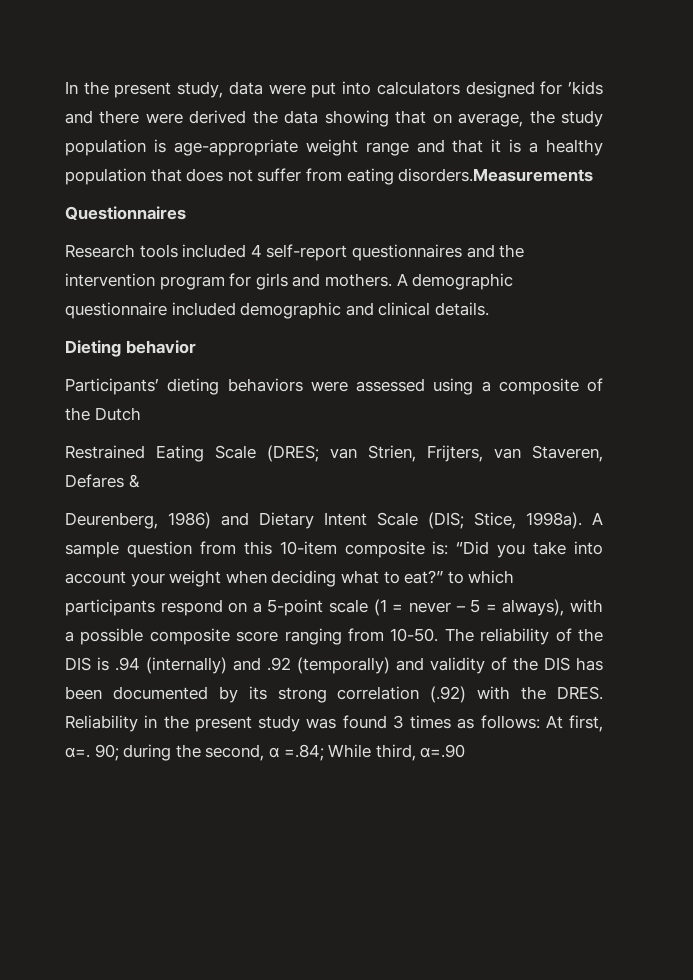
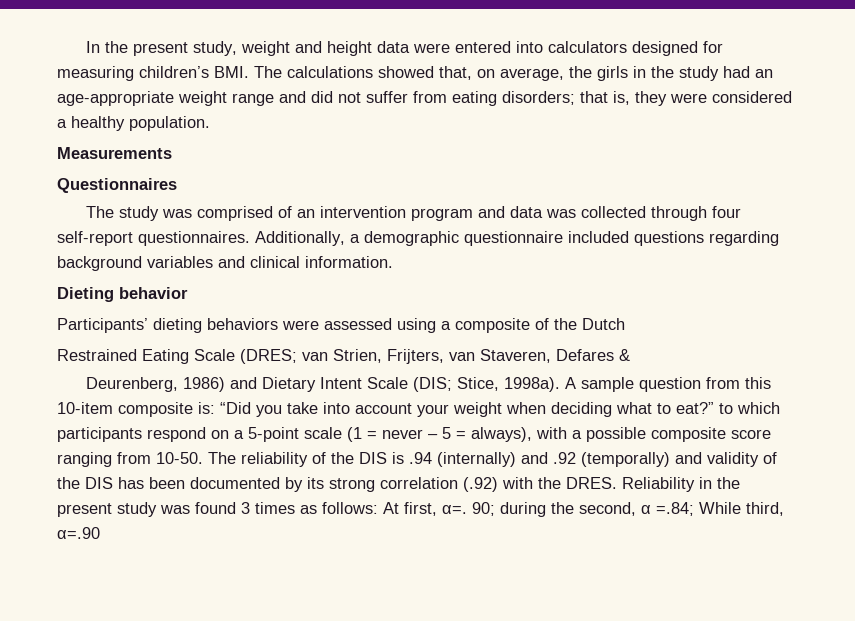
- In the present study, data were put into calculators designed for ’kids and there were derived the data showing that on average, the study population is age-appropriate weight range and that it is a healthy population that does not suffer from eating disorders.Measurements
+ In the present study, weight and height data were entered into calculators designed for measuring children’s BMI. The calculations showed that, on average, the girls in the study had an age-appropriate weight range and did not suffer from eating disorders; that is, they were considered a healthy population.
+ Measurements
  Questionnaires
- Research tools included 4 self-report questionnaires and the intervention program for girls and mothers. A demographic questionnaire included demographic and clinical details.
+ The study was comprised of an intervention program and data was collected through four self-report questionnaires. Additionally, a demographic questionnaire included questions regarding background variables and clinical information.

